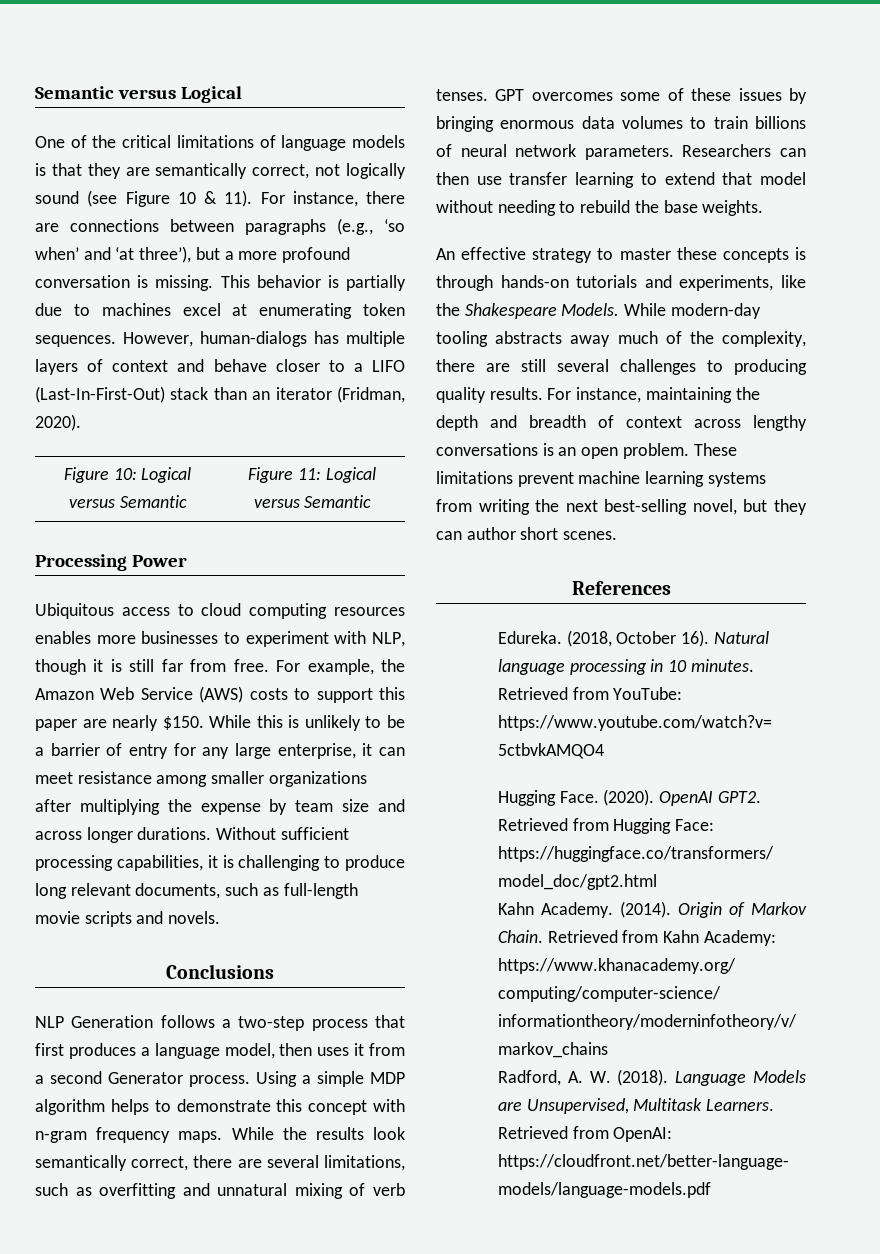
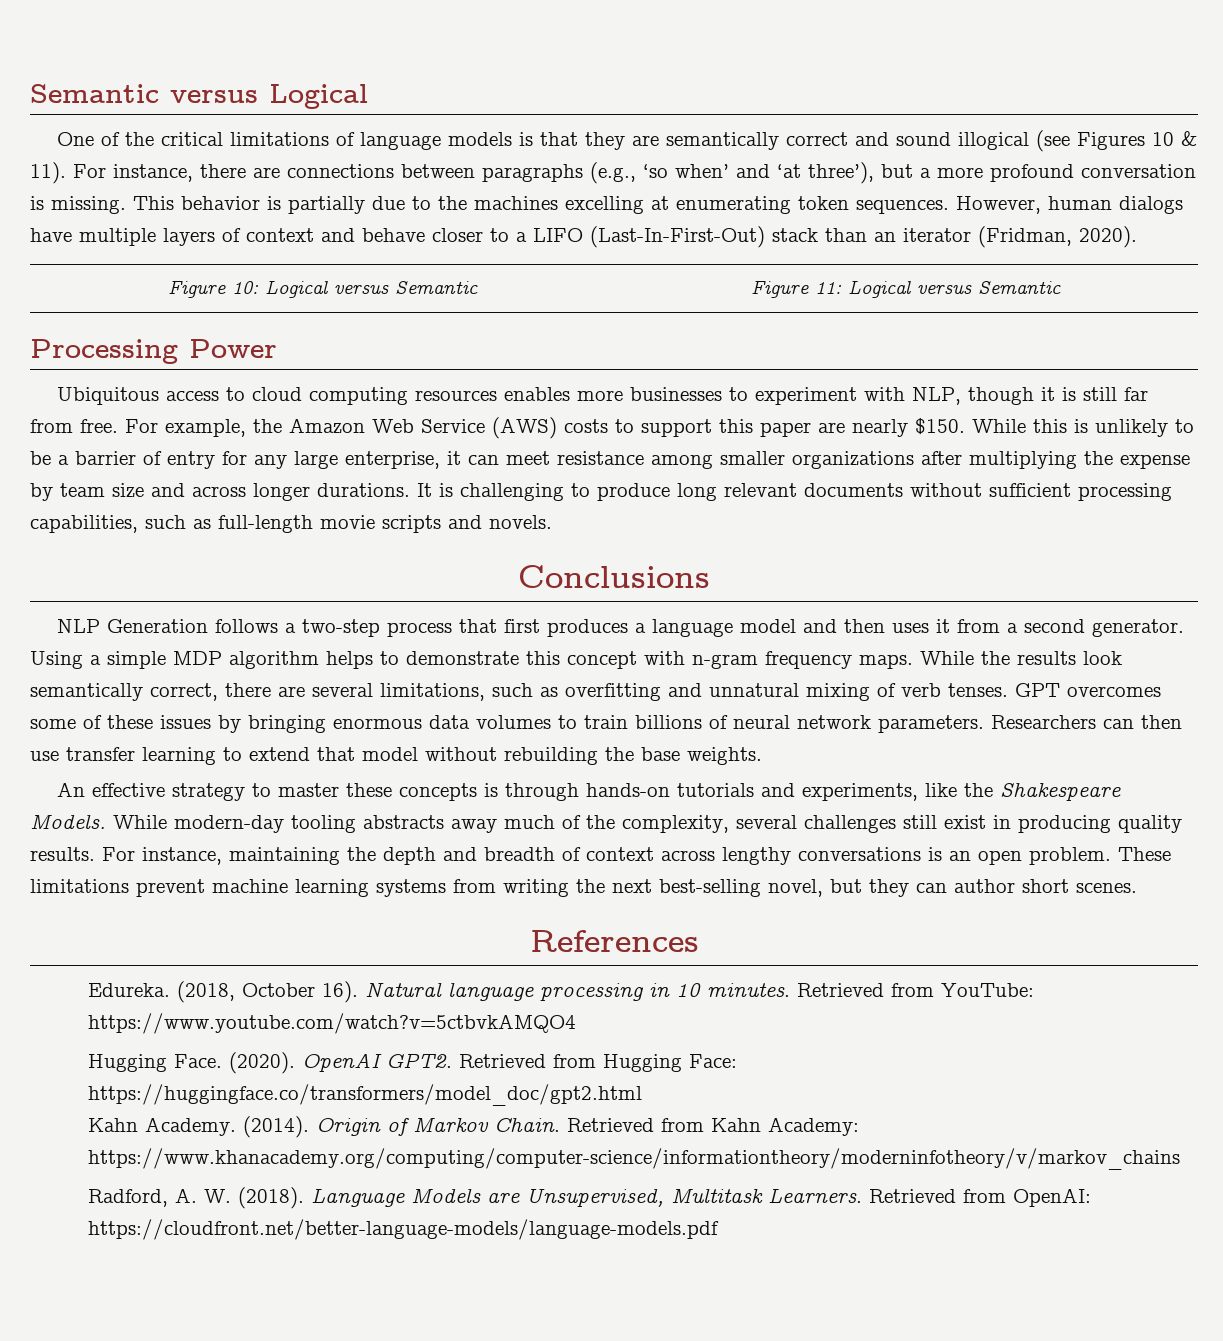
- One of the critical limitations of language models is that they are semantically correct, not logically sound (see Figure 10 & 11).
+ One of the critical limitations of language models is that they are semantically correct and sound illogical (see Figures 10 & 11).
- This behavior is partially due to machines excel at enumerating token sequences.
+ This behavior is partially due to the machines excelling at enumerating token sequences.
- However, human-dialogs has multiple layers of context and behave closer to a LIFO (Last-In-First-Out) stack than an iterator (Fridman, 2020).
+ However, human dialogs have multiple layers of context and behave closer to a LIFO (Last-In-First-Out) stack than an iterator (Fridman, 2020).
- Without sufficient processing capabilities, it is challenging to produce long relevant documents, such as full-length movie scripts and novels.
+ It is challenging to produce long relevant documents without sufficient processing capabilities, such as full-length movie scripts and novels.
- NLP Generation follows a two-step process that first produces a language model, then uses it from a second Generator process.
+ NLP Generation follows a two-step process that first produces a language model and then uses it from a second generator.
- Researchers can then use transfer learning to extend that model without needing to rebuild the base weights.
+ Researchers can then use transfer learning to extend that model without rebuilding the base weights.
- While modern-day tooling abstracts away much of the complexity, there are still several challenges to producing quality results.
+ While modern-day tooling abstracts away much of the complexity, several challenges still exist in producing quality results.

